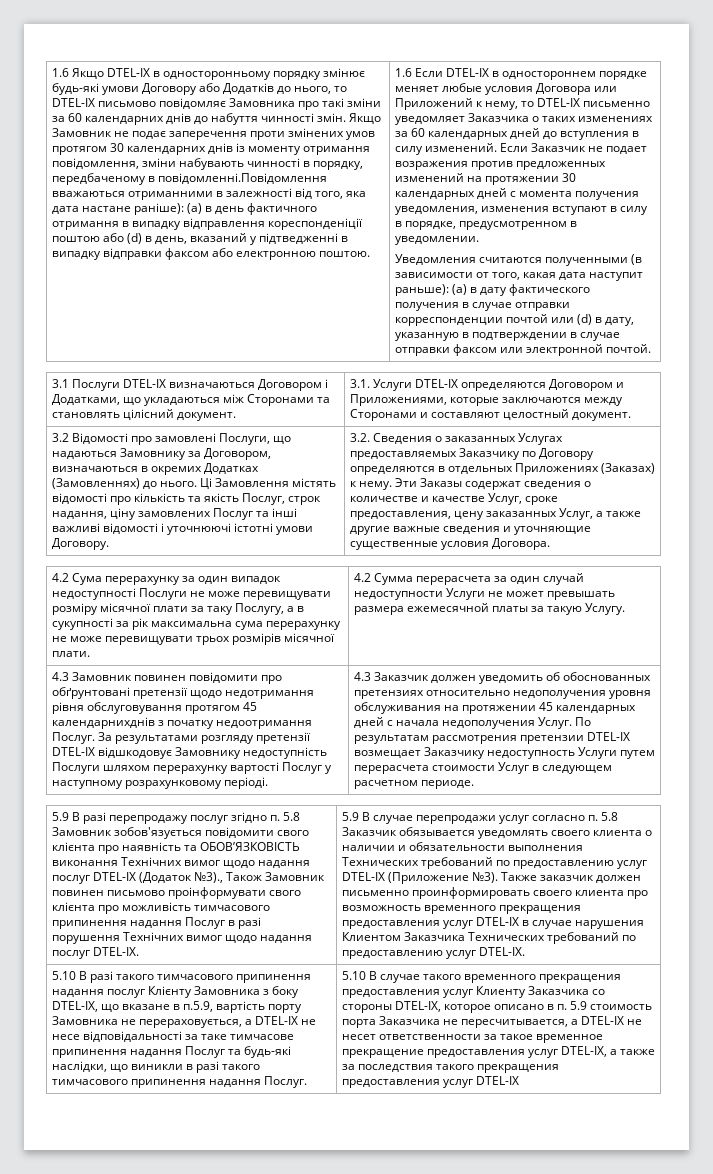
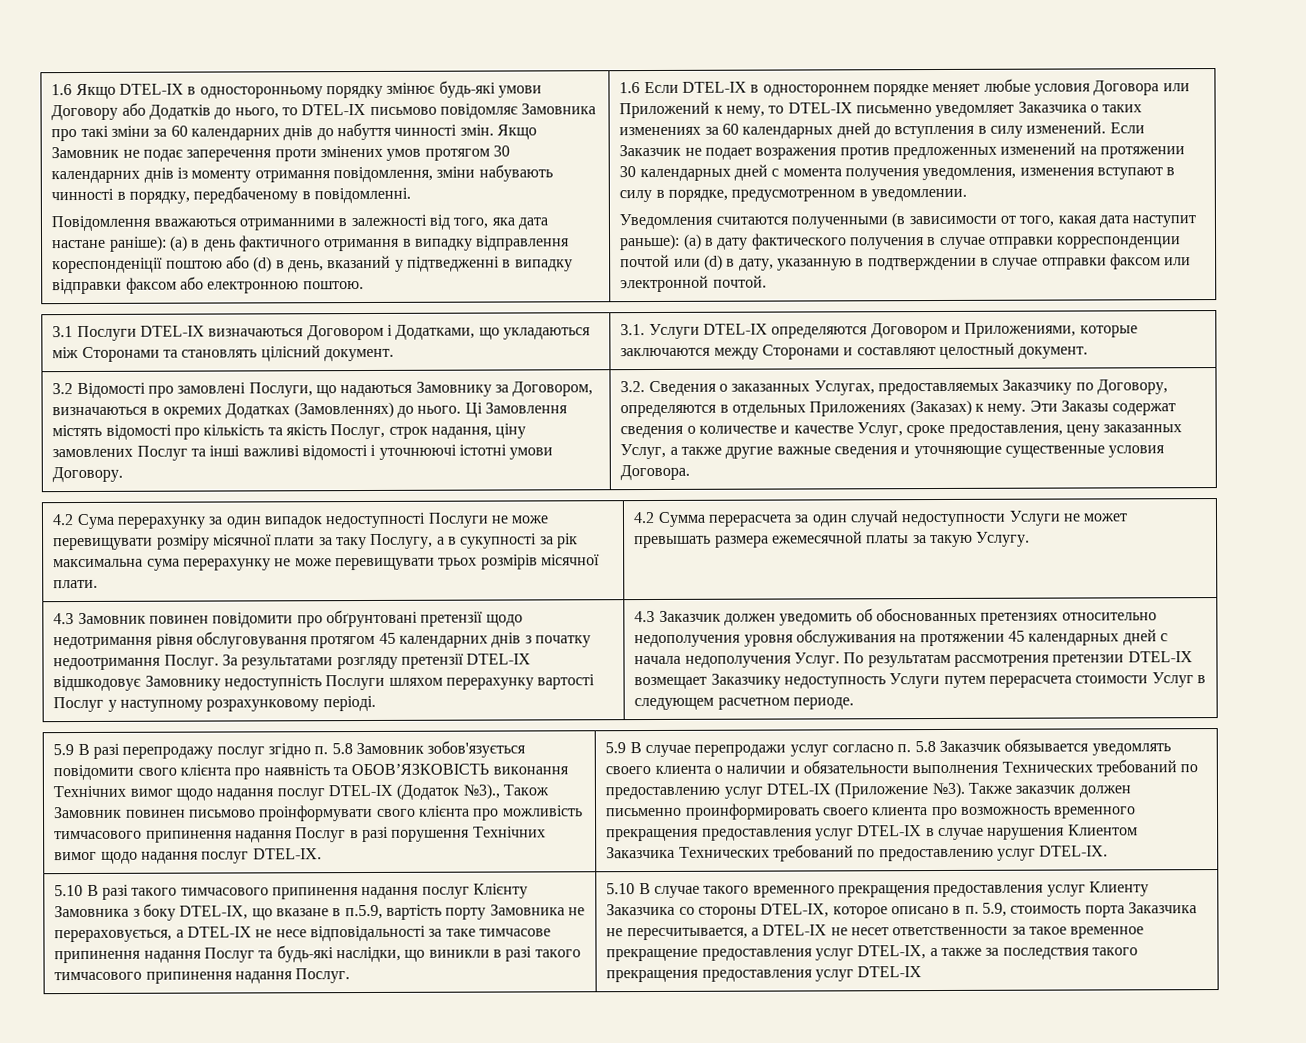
- Якщо Замовник не подає заперечення проти змінених умов протягом 30 календарних днів із моменту отримання повідомлення, зміни набувають чинності в порядку, передбаченому в повідомленні.Повідомлення вважаються отриманними в залежності від того, яка дата настане раніше): (а) в день фактичного отримання в випадку відправлення кореспонденіції поштою або (d) в день, вказаний у підтведженні в випадку відправки факсом або електронною поштою.
+ Якщо Замовник не подає заперечення проти змінених умов протягом 30 календарних днів із моменту отримання повідомлення, зміни набувають чинності в порядку, передбаченому в повідомленні.
+ Повідомлення вважаються отриманними в залежності від того, яка дата настане раніше): (а) в день фактичного отримання в випадку відправлення кореспонденіції поштою або (d) в день, вказаний у підтведженні в випадку відправки факсом або електронною поштою.
- 3.2. Сведения о заказанных Услугах предоставляемых Заказчику по Договору определяются в отдельных Приложениях (Заказах) к нему.
+ 3.2. Сведения о заказанных Услугах, предоставляемых Заказчику по Договору, определяются в отдельных Приложениях (Заказах) к нему.
- 4.3 Замовник повинен повідомити про обґрунтовані претензії щодо недотримання рівня обслуговування протягом 45 календарнихднів з початку недоотримання Послуг.
+ 4.3 Замовник повинен повідомити про обґрунтовані претензії щодо недотримання рівня обслуговування протягом 45 календарних днів з початку недоотримання Послуг.
- 5.10 В случае такого временного прекращения предоставления услуг Клиенту Заказчика со стороны DTEL-IX, которое описано в п. 5.9 стоимость порта Заказчика не пересчитывается, а DTEL-IX не несет ответственности за такое временное прекращение предоставления услуг DTEL-IX, а также за последствия такого прекращения предоставления услуг DTEL-IX
+ 5.10 В случае такого временного прекращения предоставления услуг Клиенту Заказчика со стороны DTEL-IX, которое описано в п. 5.9, стоимость порта Заказчика не пересчитывается, а DTEL-IX не несет ответственности за такое временное прекращение предоставления услуг DTEL-IX, а также за последствия такого прекращения предоставления услуг DTEL-IX

